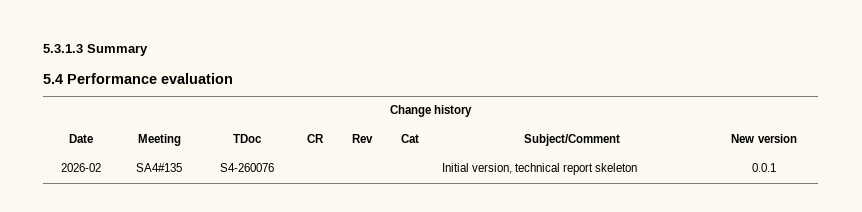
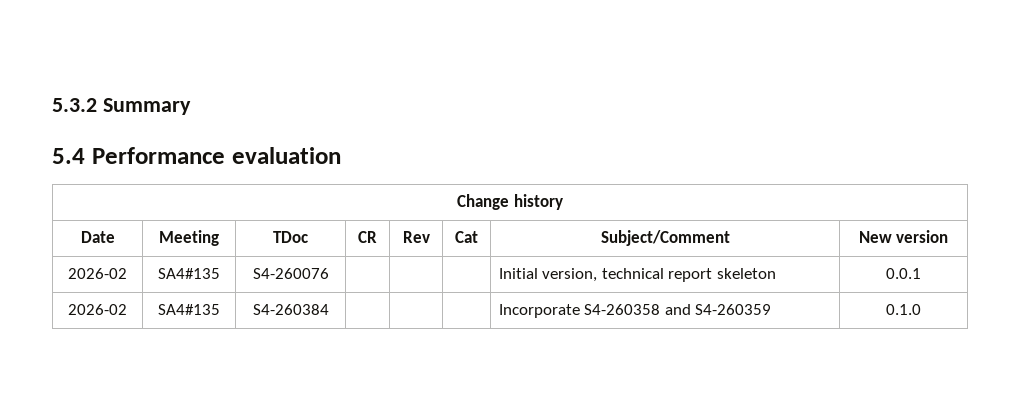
- 5.3.1.3 Summary
+ 5.3.2 Summary
+ 2026-02 | SA4#135 | S4-260384 | | | | Incorporate S4-260358 and S4-260359 | 0.1.0

